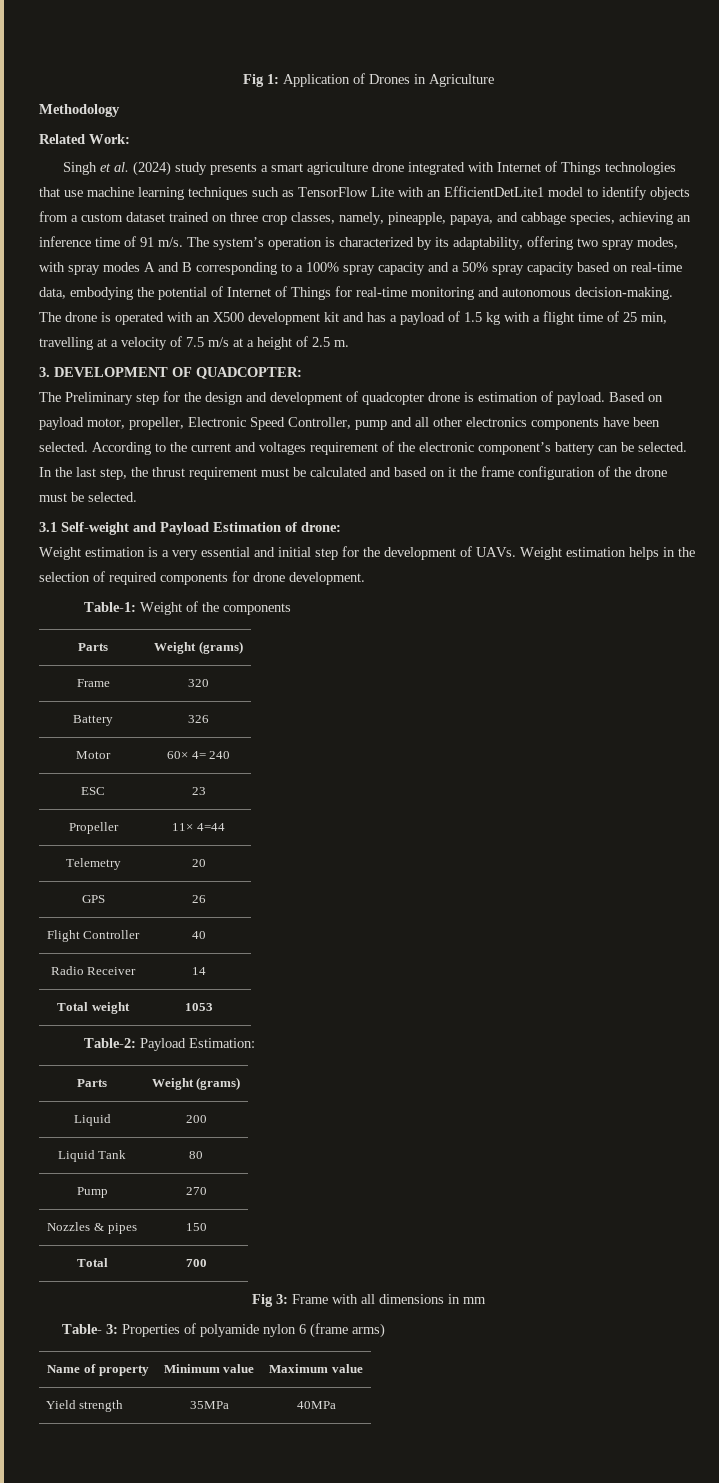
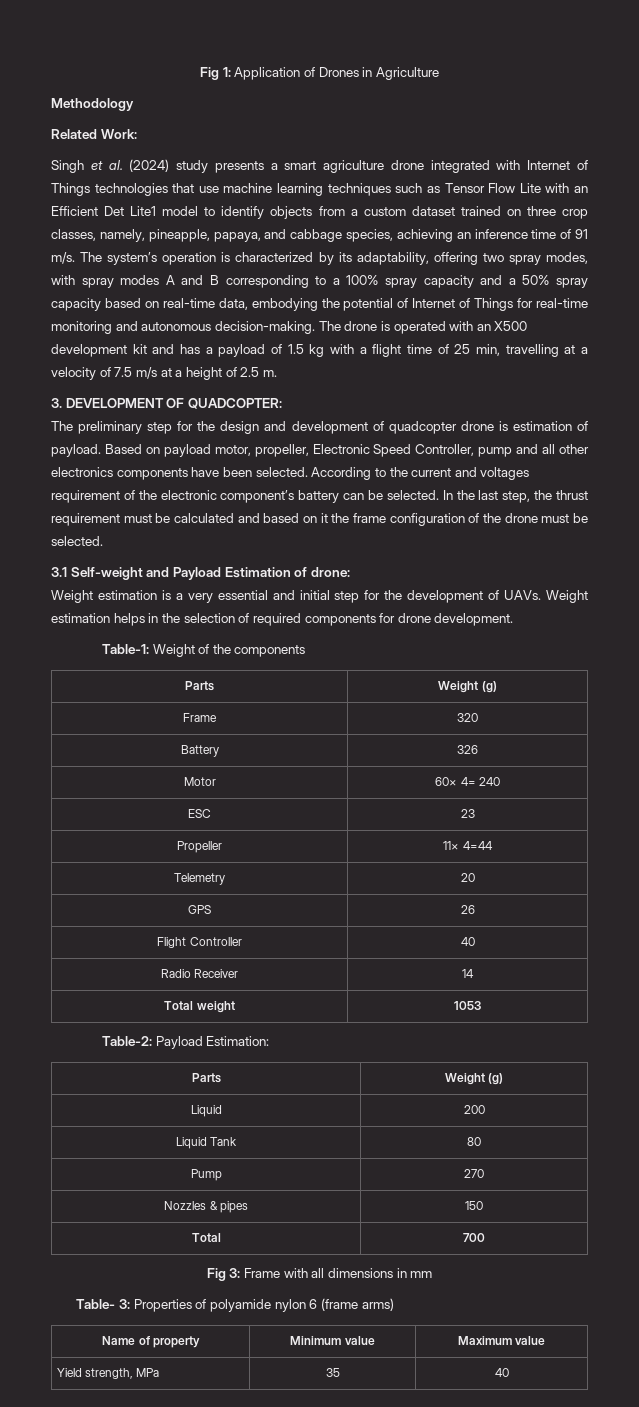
- Singh et al. (2024) study presents a smart agriculture drone integrated with Internet of Things technologies that use machine learning techniques such as TensorFlow Lite with an EfficientDetLite1 model to identify objects from a custom dataset trained on three crop classes, namely, pineapple, papaya, and cabbage species, achieving an inference time of 91 m/s.
+ Singh et al. (2024) study presents a smart agriculture drone integrated with Internet of Things technologies that use machine learning techniques such as Tensor Flow Lite with an Efficient Det Lite1 model to identify objects from a custom dataset trained on three crop classes, namely, pineapple, papaya, and cabbage species, achieving an inference time of 91 m/s.
- The Preliminary step for the design and development of quadcopter drone is estimation of payload.
+ The preliminary step for the design and development of quadcopter drone is estimation of payload.
  Table-1: Weight of the components
- Parts | Weight (grams)
+ Parts | Weight (g)
  Table-2: Payload Estimation:
- Parts | Weight (grams)
+ Parts | Weight (g)
- Yield strength | 35MPa | 40MPa
+ Yield strength, MPa | 35 | 40

